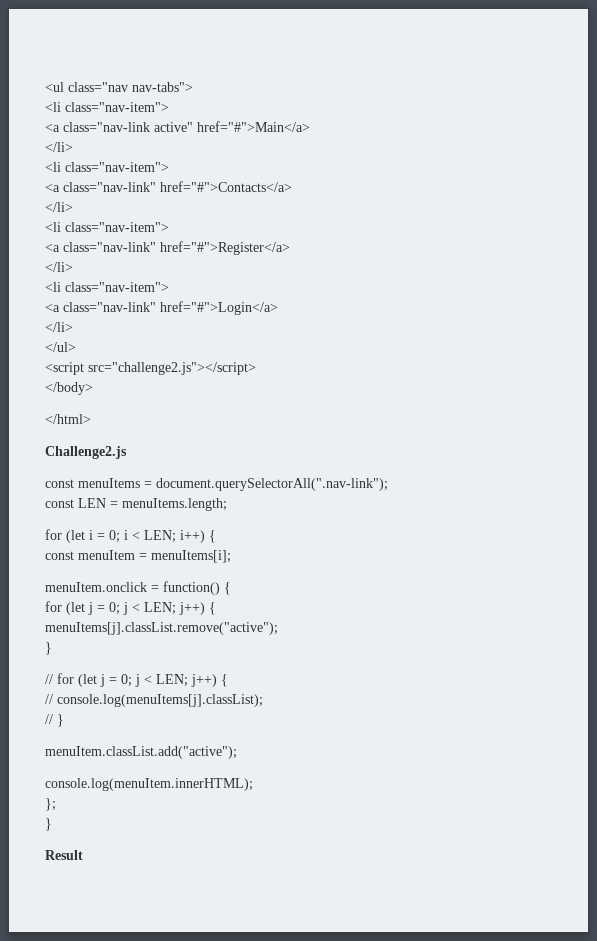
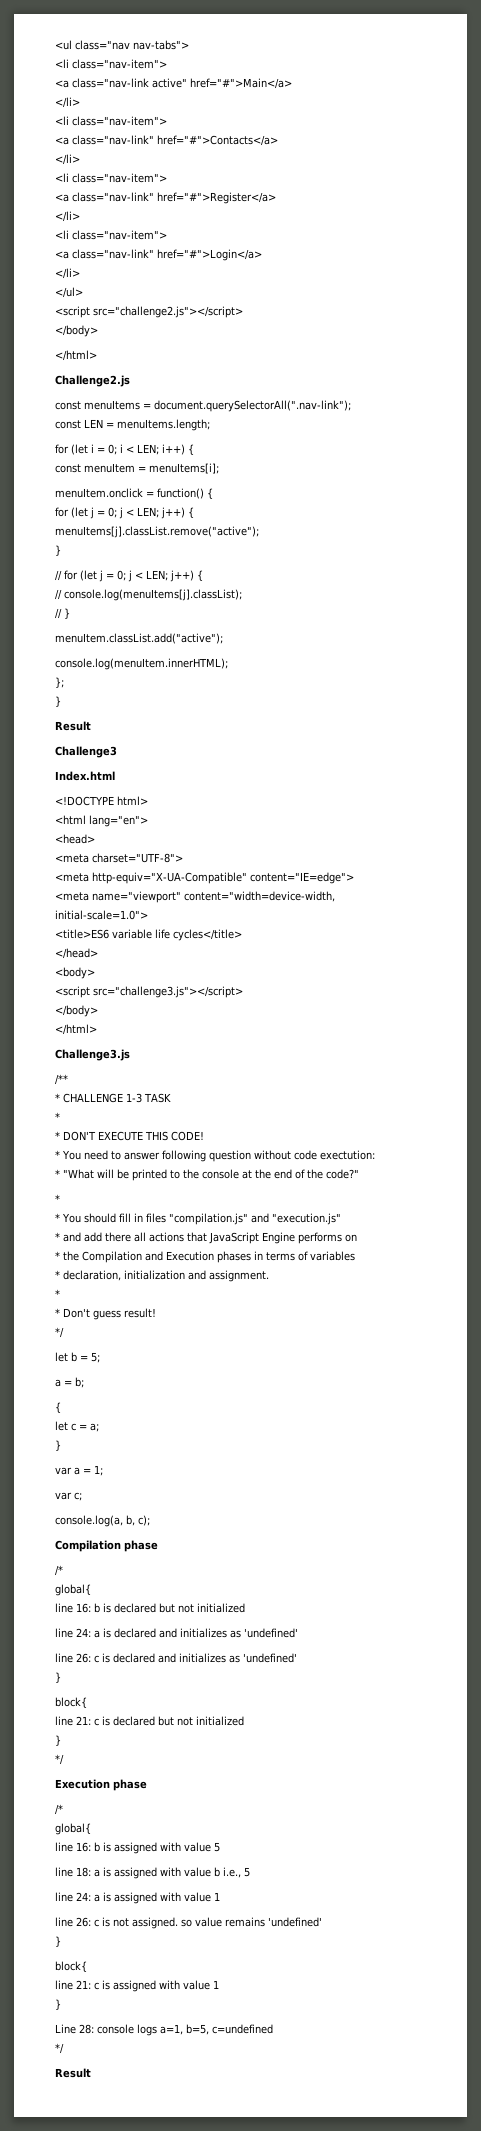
+ Challenge3
+ Index.html
+ <!DOCTYPE html>
+ <html lang="en">
+ <head>
+ <meta charset="UTF-8">
+ <meta http-equiv="X-UA-Compatible" content="IE=edge">
+ <meta name="viewport" content="width=device-width, initial-scale=1.0">
+ <title>ES6 variable life cycles</title>
+ </head>
+ <body>
+ <script src="challenge3.js"></script>
+ </body>
+ </html>
+ Challenge3.js
+ /**
+ * CHALLENGE 1-3 TASK
+ *
+ * DON'T EXECUTE THIS CODE!
+ * You need to answer following question without code exectution:
+ * "What will be printed to the console at the end of the code?"
+ *
+ * You should fill in files "compilation.js" and "execution.js"
+ * and add there all actions that JavaScript Engine performs on
+ * the Compilation and Execution phases in terms of variables
+ * declaration, initialization and assignment.
+ *
+ * Don't guess result!
+ */
+ let b = 5;
+ a = b;
+ {
+ let c = a;
+ }
+ var a = 1;
+ var c;
+ console.log(a, b, c);
+ Compilation phase
+ /*
+ global{
+ line 16: b is declared but not initialized
+ line 24: a is declared and initializes as 'undefined'
+ line 26: c is declared and initializes as 'undefined'
+ }
+ block{
+ line 21: c is declared but not initialized
+ }
+ */
+ Execution phase
+ /*
+ global{
+ line 16: b is assigned with value 5
+ line 18: a is assigned with value b i.e., 5
+ line 24: a is assigned with value 1
+ line 26: c is not assigned. so value remains 'undefined'
+ }
+ block{
+ line 21: c is assigned with value 1
+ }
+ Line 28: console logs a=1, b=5, c=undefined
+ */
+ Result

